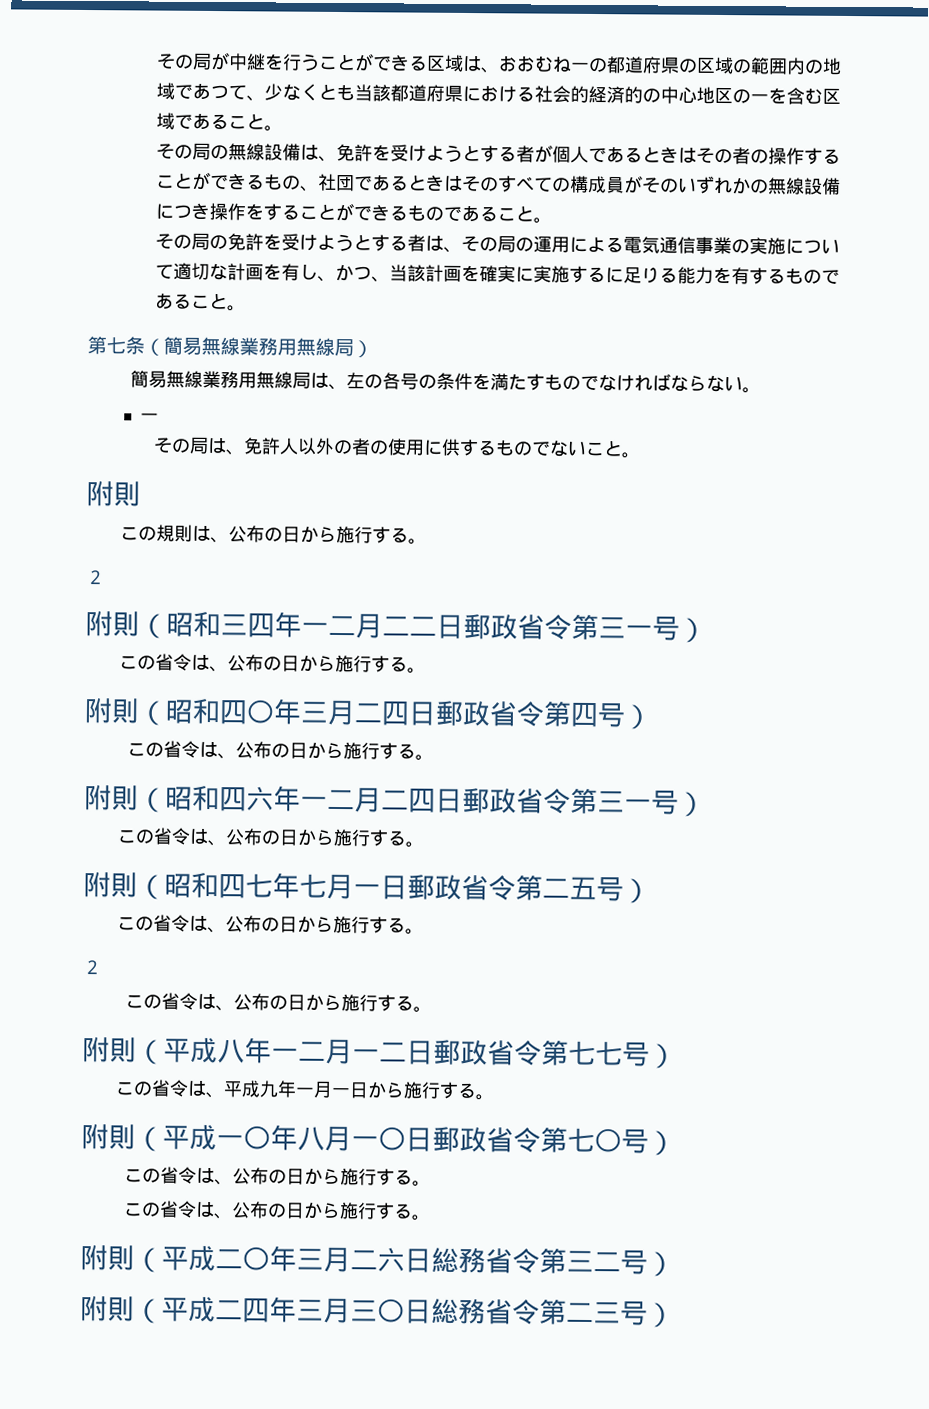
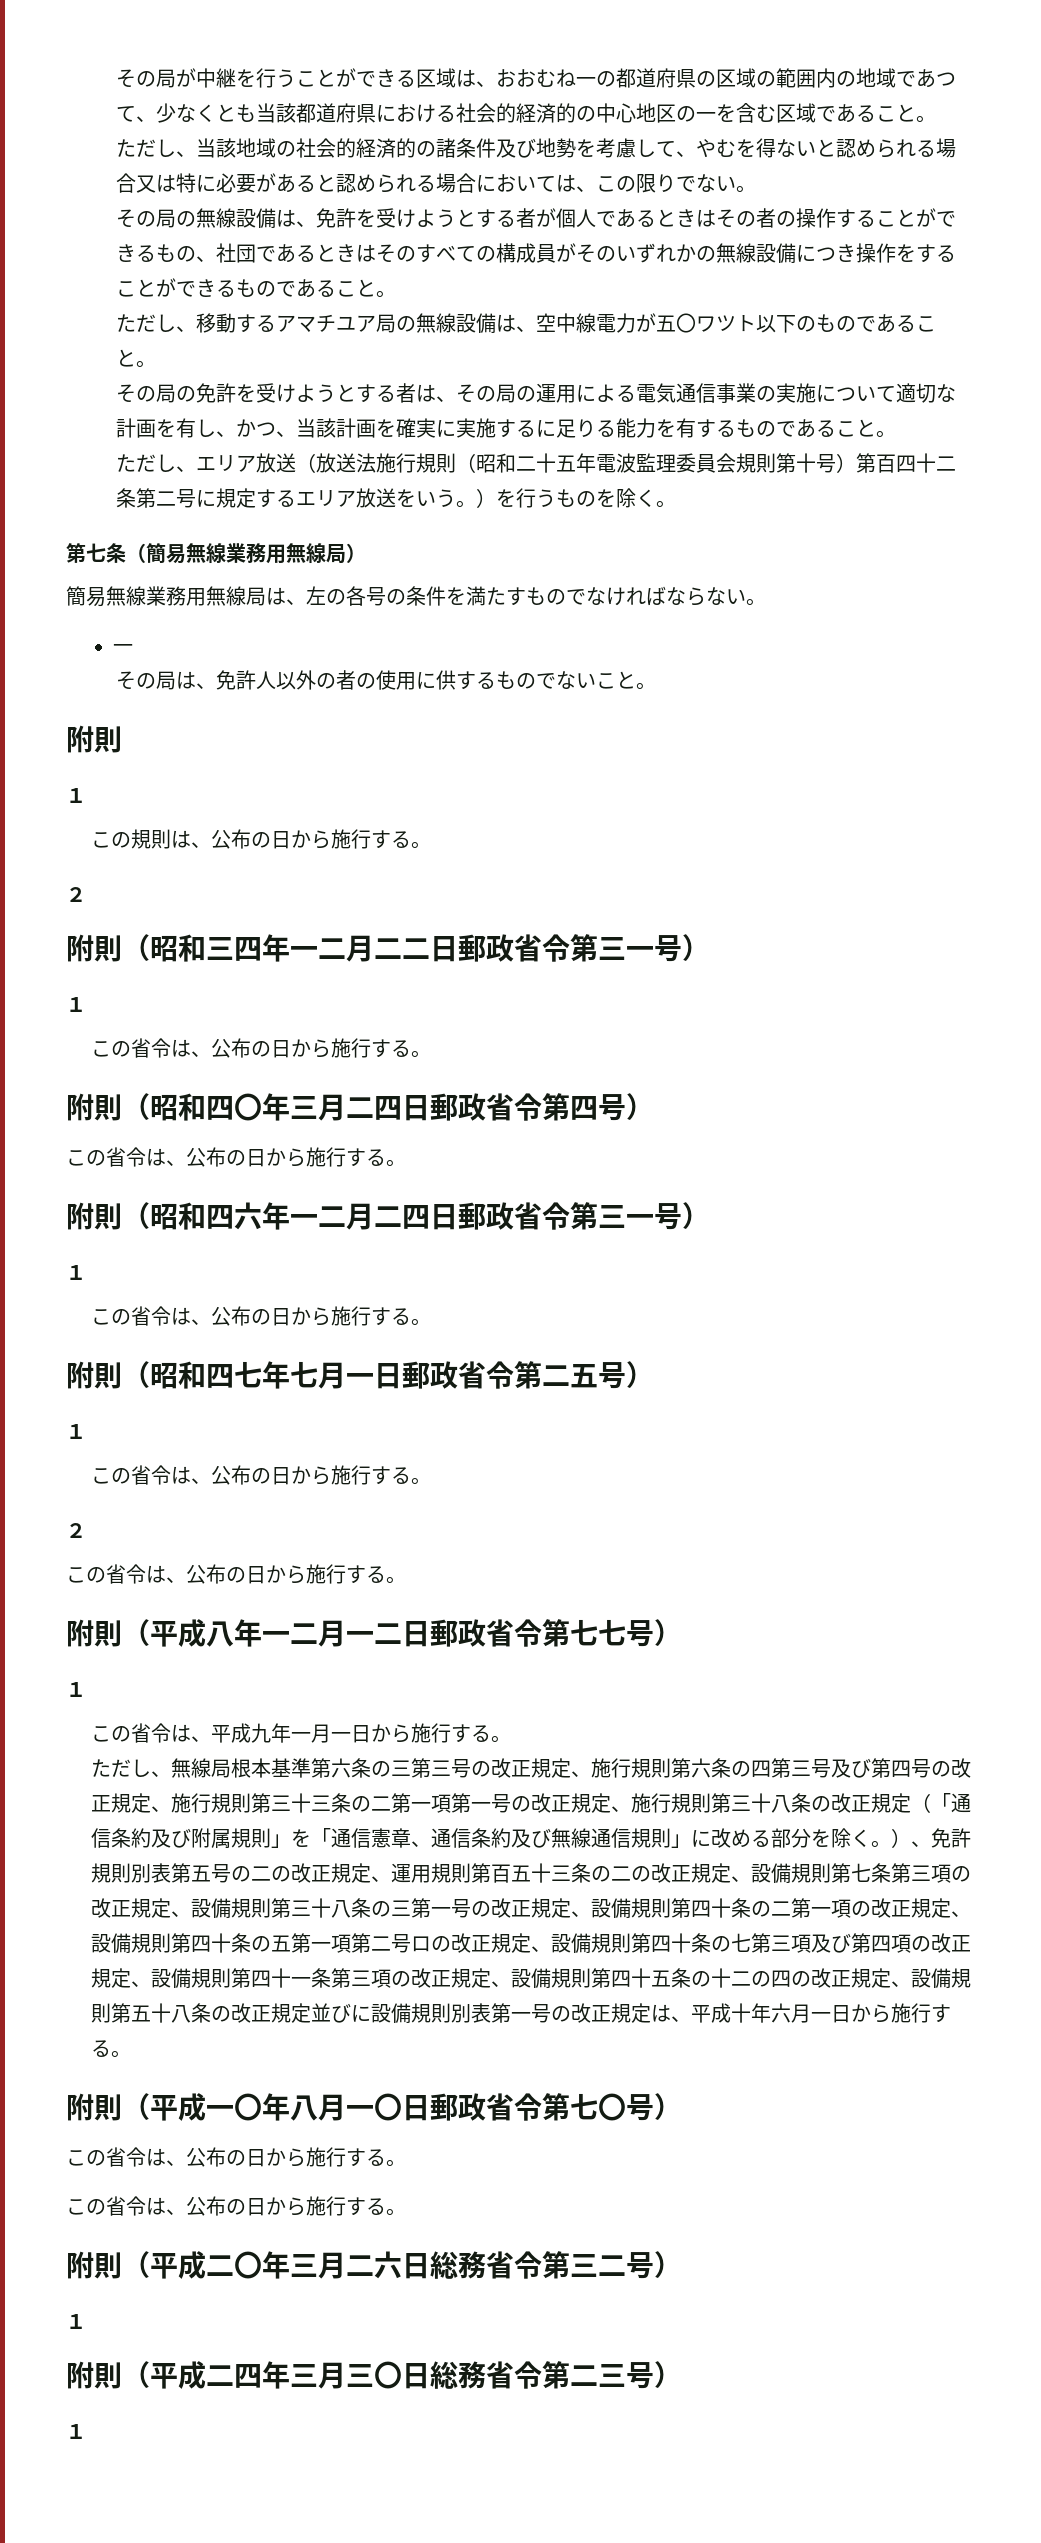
+ ただし、当該地域の社会的経済的の諸条件及び地勢を考慮して、やむを得ないと認められる場合又は特に必要があると認められる場合においては、この限りでない。
+ ただし、移動するアマチユア局の無線設備は、空中線電力が五〇ワツト以下のものであること。
+ ただし、エリア放送（放送法施行規則（昭和二十五年電波監理委員会規則第十号）第百四十二条第二号に規定するエリア放送をいう。）を行うものを除く。
  その局は、免許人以外の者の使用に供するものでないこと。
  附則
+ １
  附則（昭和三四年一二月二二日郵政省令第三一号）
+ １
  附則（昭和四六年一二月二四日郵政省令第三一号）
+ １
  附則（昭和四七年七月一日郵政省令第二五号）
+ １
  附則（平成八年一二月一二日郵政省令第七七号）
+ １
+ ただし、無線局根本基準第六条の三第三号の改正規定、施行規則第六条の四第三号及び第四号の改正規定、施行規則第三十三条の二第一項第一号の改正規定、施行規則第三十八条の改正規定（「通信条約及び附属規則」を「通信憲章、通信条約及び無線通信規則」に改める部分を除く。）、免許規則別表第五号の二の改正規定、運用規則第百五十三条の二の改正規定、設備規則第七条第三項の改正規定、設備規則第三十八条の三第一号の改正規定、設備規則第四十条の二第一項の改正規定、設備規則第四十条の五第一項第二号ロの改正規定、設備規則第四十条の七第三項及び第四項の改正規定、設備規則第四十一条第三項の改正規定、設備規則第四十五条の十二の四の改正規定、設備規則第五十八条の改正規定並びに設備規則別表第一号の改正規定は、平成十年六月一日から施行する。
  附則（平成二〇年三月二六日総務省令第三二号）
+ １
  附則（平成二四年三月三〇日総務省令第二三号）
+ １

